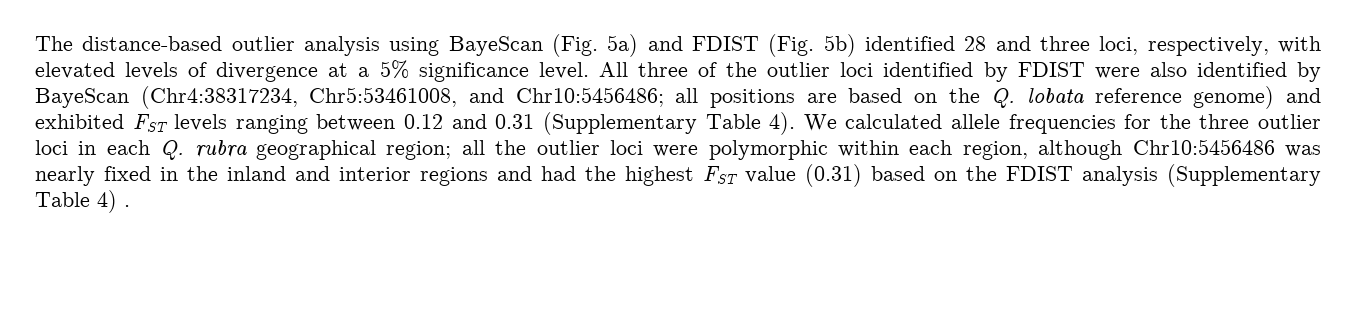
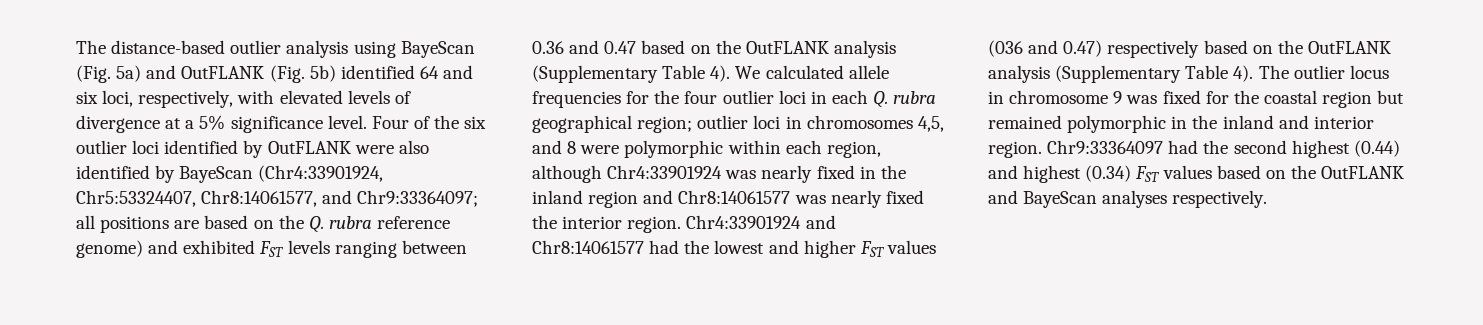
- The distance-based outlier analysis using BayeScan (Fig. 5a) and FDIST (Fig. 5b) identified 28 and three loci, respectively, with elevated levels of divergence at a 5% significance level.
+ The distance-based outlier analysis using BayeScan (Fig. 5a) and OutFLANK (Fig. 5b) identified 64 and six loci, respectively, with elevated levels of divergence at a 5% significance level.
- All three of the outlier loci identified by FDIST were also identified by BayeScan (Chr4:38317234, Chr5:53461008, and Chr10:5456486; all positions are based on the Q. lobata reference genome) and exhibited FST levels ranging between 0.12 and 0.31 (Supplementary Table 4).
+ Four of the six outlier loci identified by OutFLANK were also identified by BayeScan (Chr4:33901924, Chr5:53324407, Chr8:14061577, and Chr9:33364097; all positions are based on the Q. rubra reference genome) and exhibited FST levels ranging between 0.36 and 0.47 based on the OutFLANK analysis (Supplementary Table 4).
- We calculated allele frequencies for the three outlier loci in each Q. rubra geographical region; all the outlier loci were polymorphic within each region, although Chr10:5456486 was nearly fixed in the inland and interior regions and had the highest FST value (0.31) based on the FDIST analysis (Supplementary Table 4) .
+ We calculated allele frequencies for the four outlier loci in each Q. rubra geographical region; outlier loci in chromosomes 4,5, and 8 were polymorphic within each region, although Chr4:33901924 was nearly fixed in the inland region and Chr8:14061577 was nearly fixed the interior region. Chr4:33901924 and Chr8:14061577 had the lowest and higher FST values (036 and 0.47) respectively based on the OutFLANK analysis (Supplementary Table 4). The outlier locus in chromosome 9 was fixed for the coastal region but remained polymorphic in the inland and interior region. Chr9:33364097 had the second highest (0.44) and highest (0.34) FST values based on the OutFLANK and BayeScan analyses respectively.

